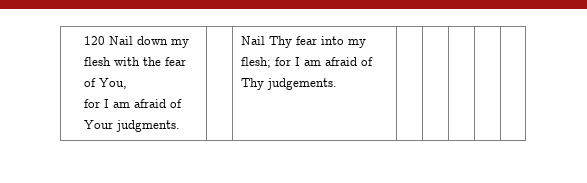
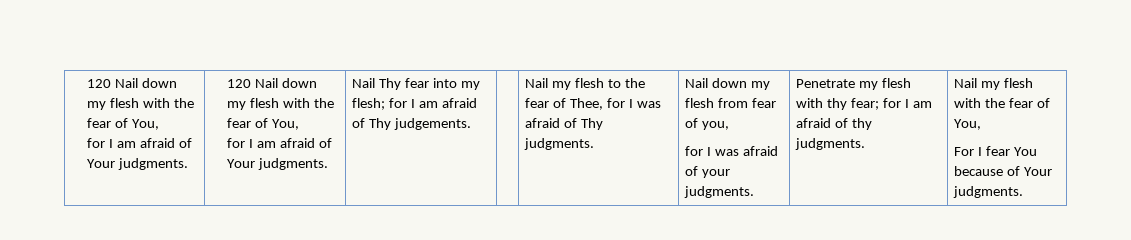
+ for I am afraid of Your judgments. | 120 Nail down my flesh with the fear of You,
+ Nail my flesh to the fear of Thee, for I was afraid of Thy judgments. | Nail down my flesh from fear of you,
+ for I was afraid of your judgments. | Penetrate my flesh with thy fear; for I am afraid of thy judgments. | Nail my flesh with the fear of You,
+ For I fear You because of Your judgments.

